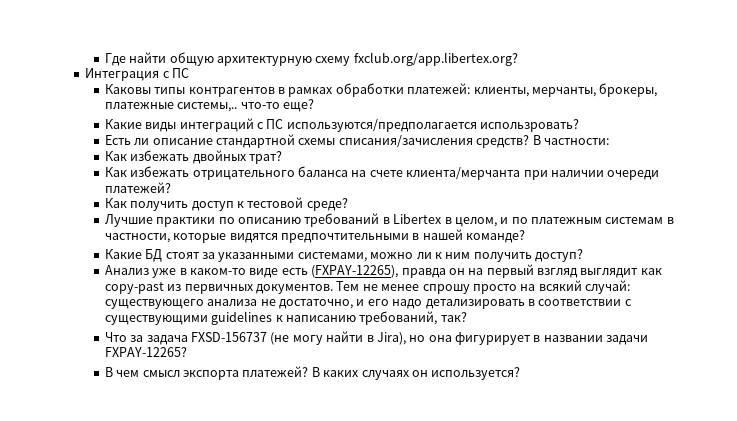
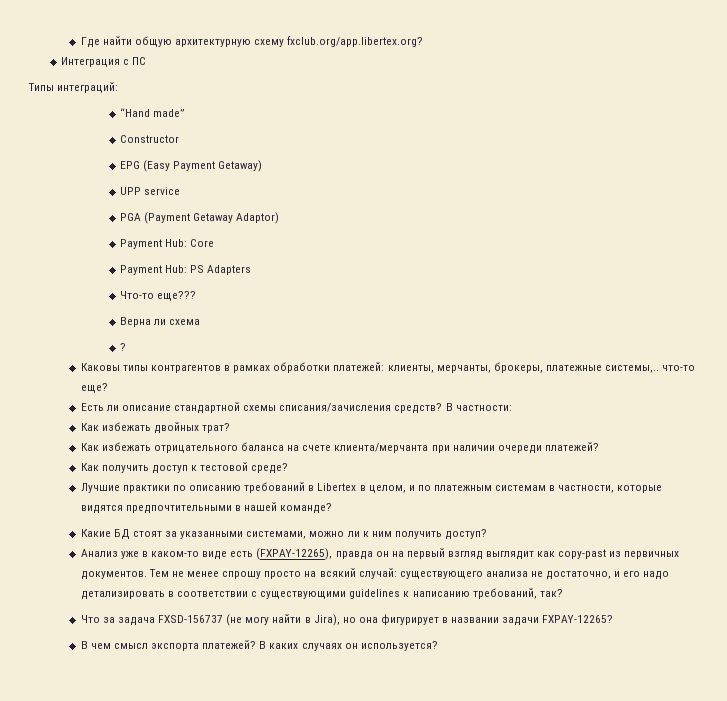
+ Типы интеграций:
+ “Hand made”
+ Constructor
+ EPG (Easy Payment Getaway)
+ UPP service
+ PGA (Payment Getaway Adaptor)
+ Payment Hub: Core
+ Payment Hub: PS Adapters
+ Что-то еще???
+ Верна ли схема
+ ?
- Какие виды интеграций с ПС используются/предполагается использровать?

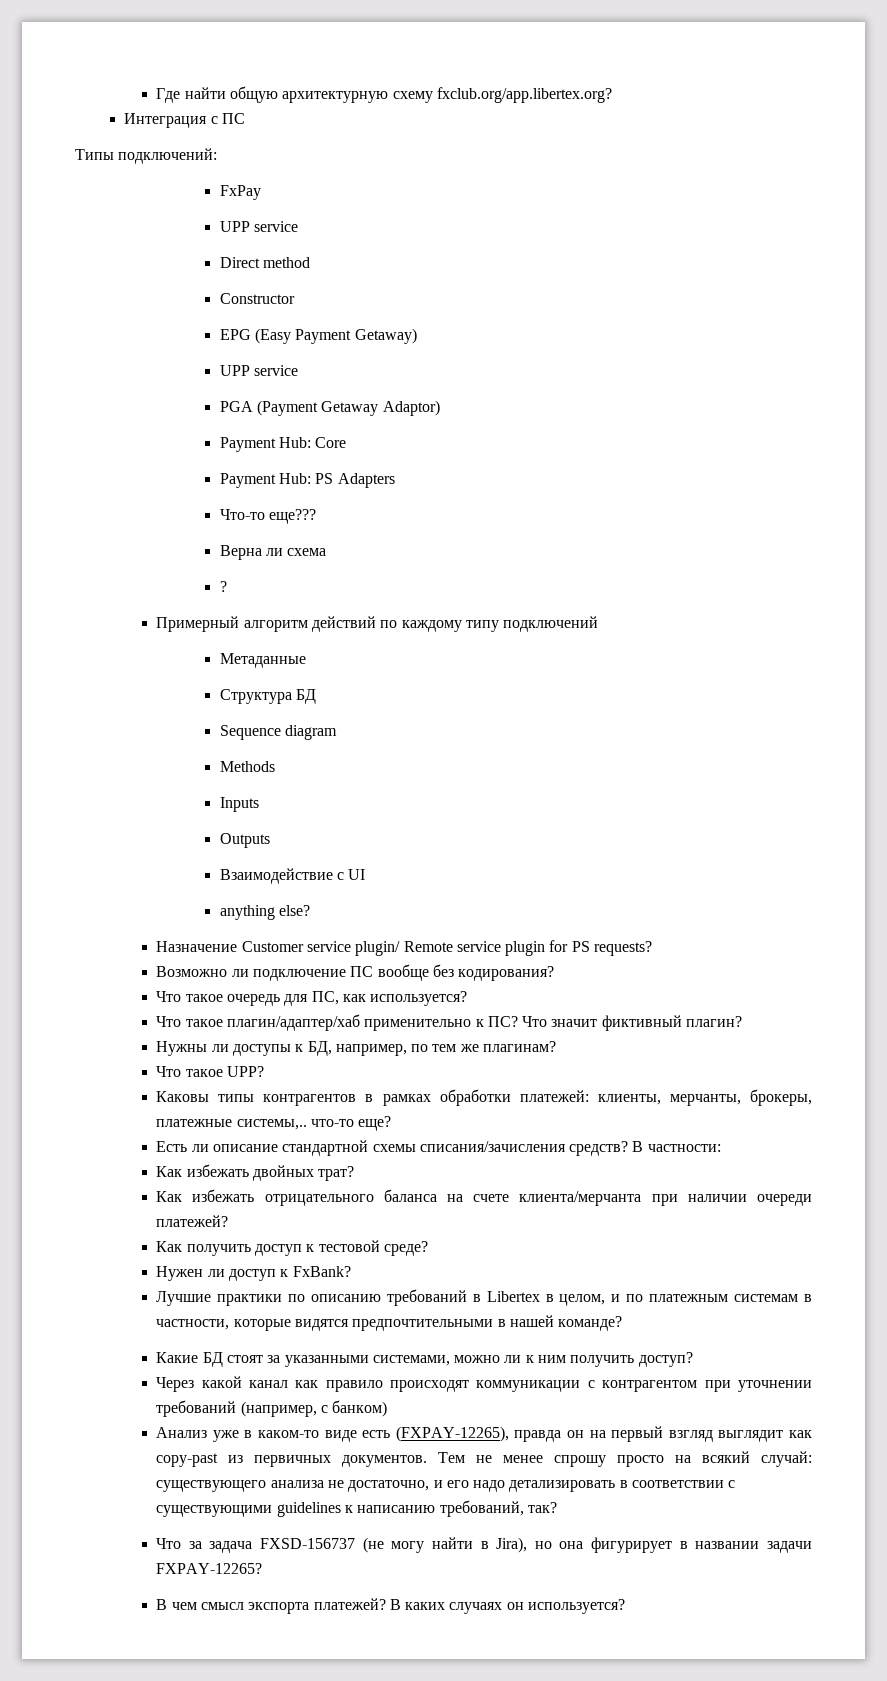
- Типы интеграций:
- “Hand made”
+ Типы подключений:
+ FxPay
+ UPP service
+ Direct method
+ Примерный алгоритм действий по каждому типу подключений
+ Метаданные
+ Структура БД
+ Sequence diagram
+ Methods
+ Inputs
+ Outputs
+ Взаимодействие с UI
+ anything else?
+ Назначение Customer service plugin/ Remote service plugin for PS requests?
+ Возможно ли подключение ПС вообще без кодирования?
+ Что такое очередь для ПС, как используется?
+ Что такое плагин/адаптер/хаб применительно к ПС? Что значит фиктивный плагин?
+ Нужны ли доступы к БД, например, по тем же плагинам?
+ Что такое UPP?
+ Нужен ли доступ к FxBank?
+ Через какой канал как правило происходят коммуникации с контрагентом при уточнении требований (например, с банком)

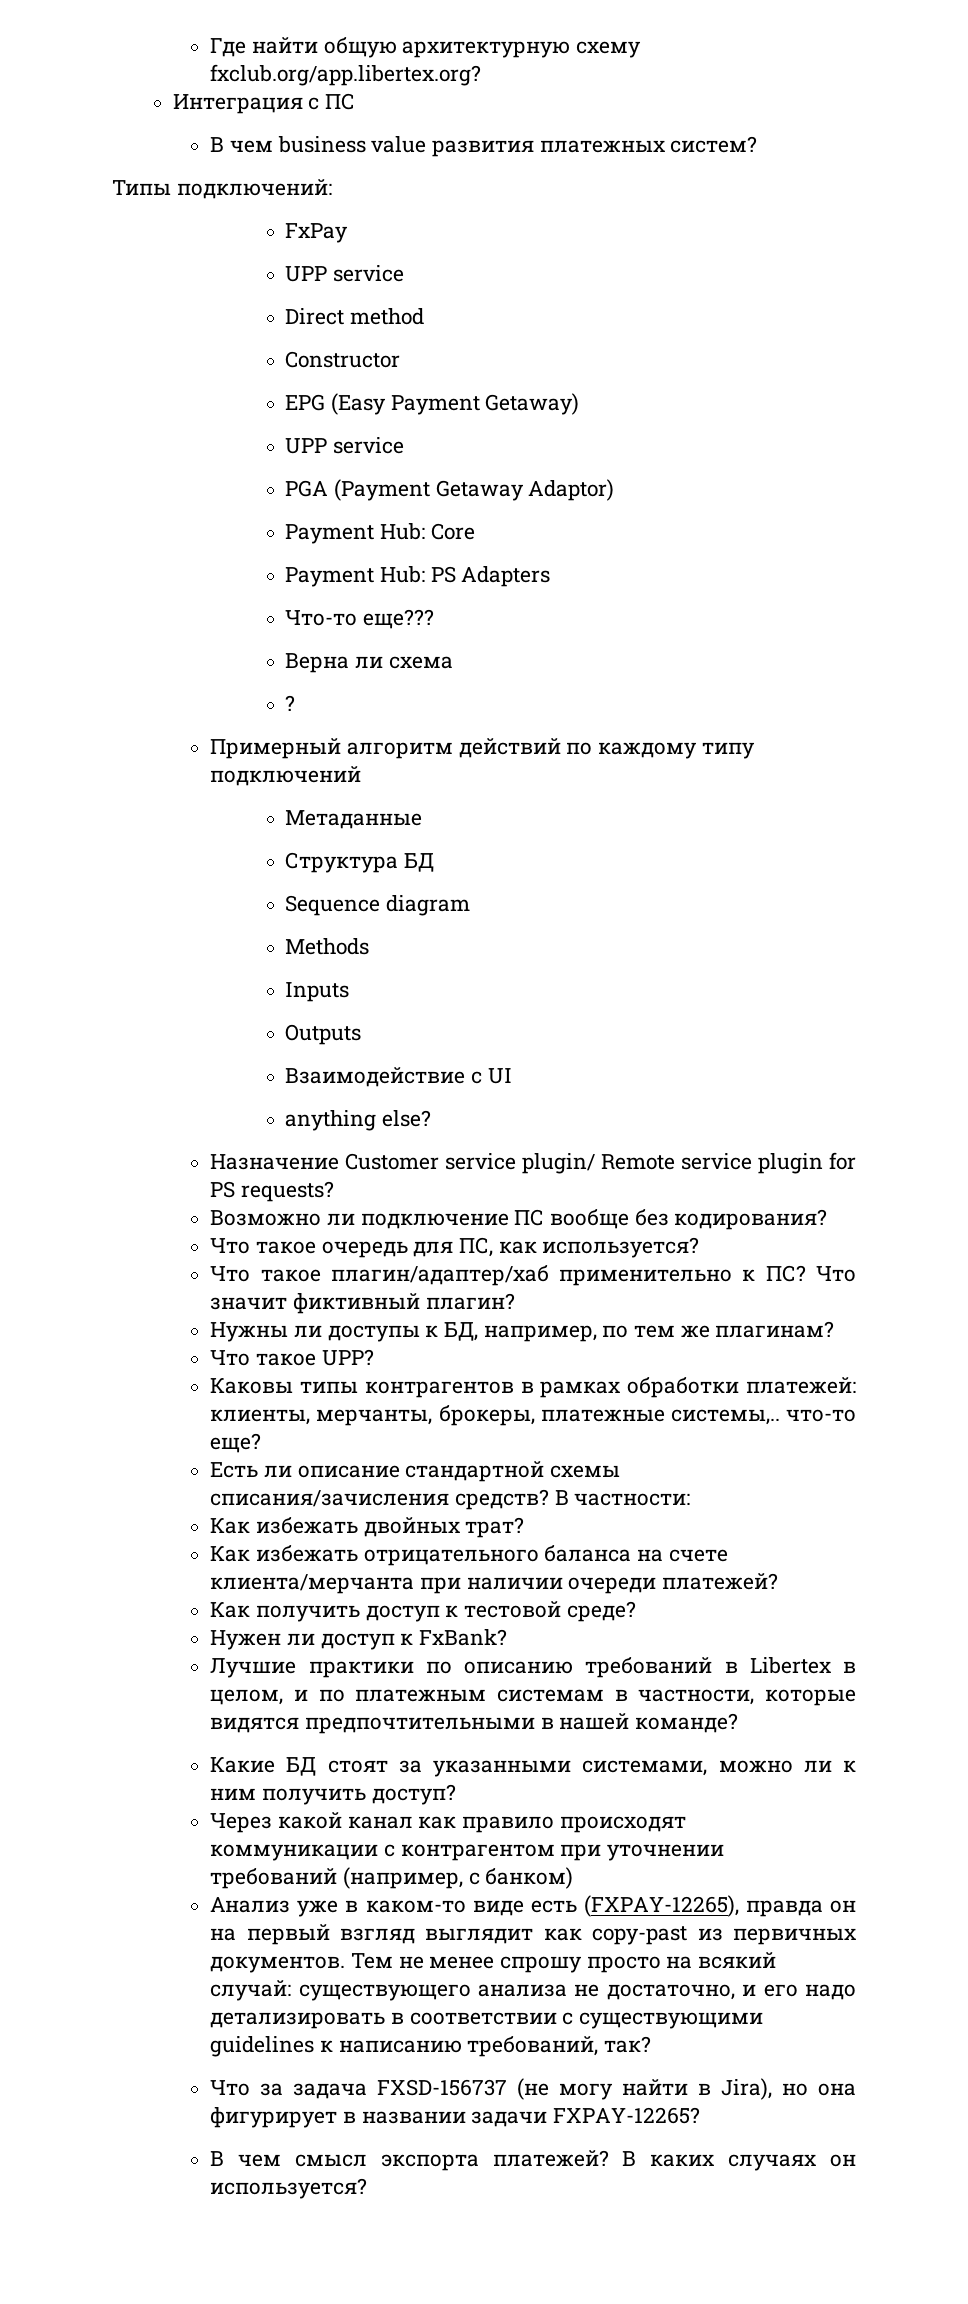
+ В чем business value развития платежных систем?

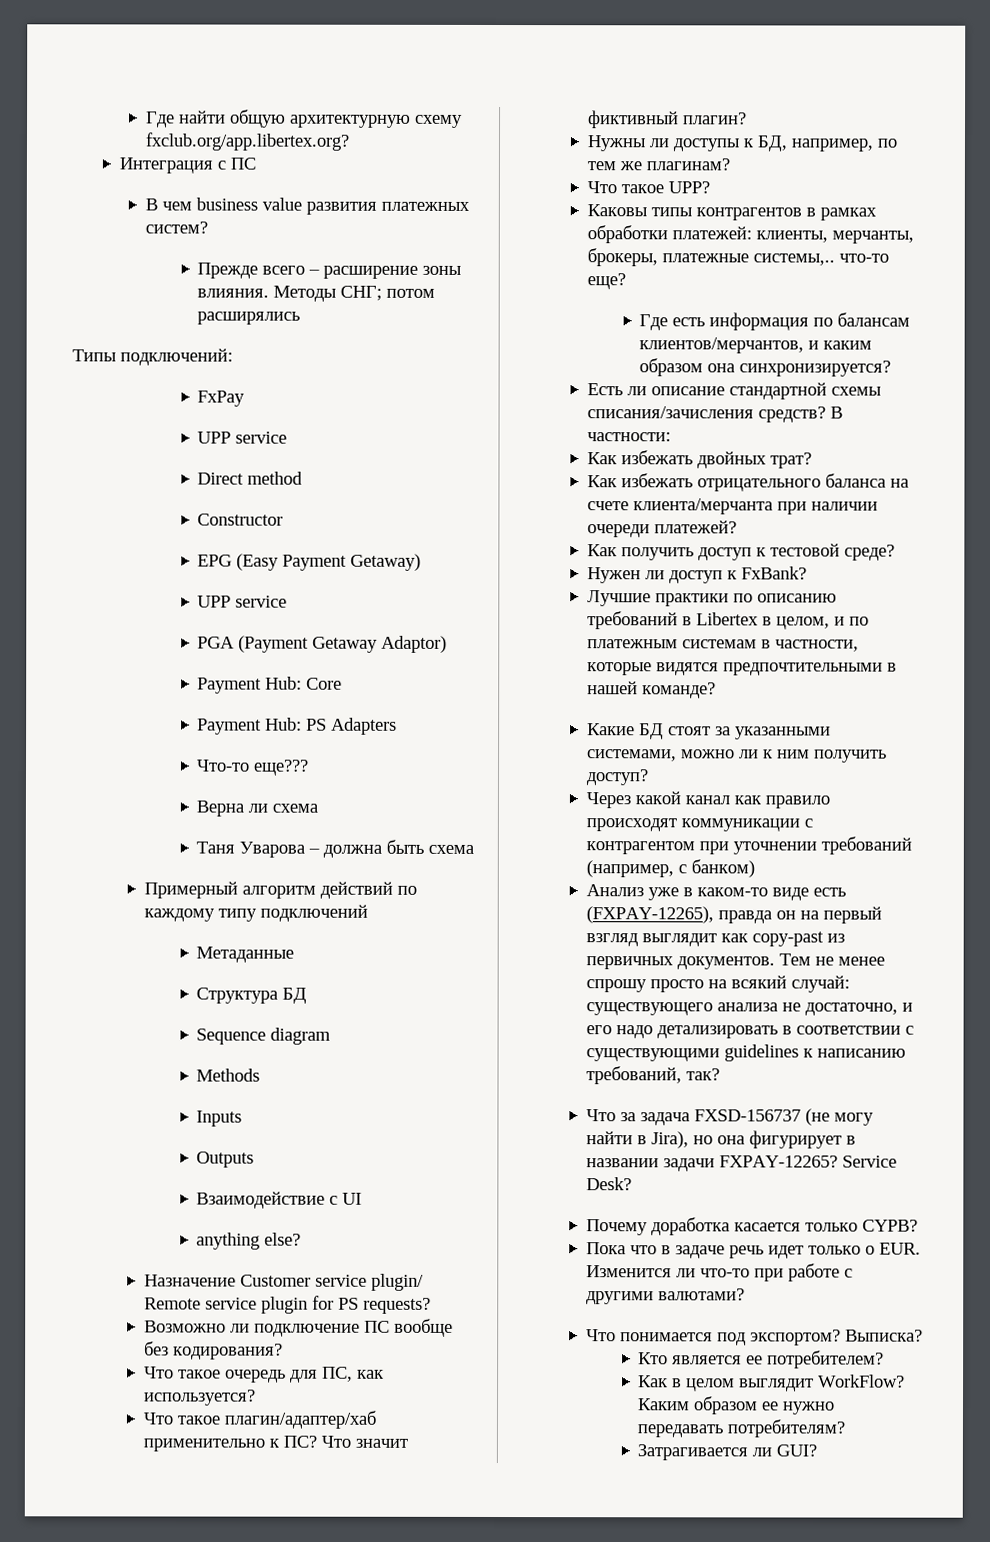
+ Прежде всего – расширение зоны влияния. Методы СНГ; потом расширялись
- ?
+ Таня Уварова – должна быть схема
+ Где есть информация по балансам клиентов/мерчантов, и каким образом она синхронизируется?
- Что за задача FXSD-156737 (не могу найти в Jira), но она фигурирует в названии задачи FXPAY-12265?
- В чем смысл экспорта платежей? В каких случаях он используется?
+ Что за задача FXSD-156737 (не могу найти в Jira), но она фигурирует в названии задачи FXPAY-12265? Service Desk?
+ Почему доработка касается только CYPB?
+ Пока что в задаче речь идет только о EUR. Изменится ли что-то при работе с другими валютами?
+ Что понимается под экспортом? Выписка?
+ Кто является ее потребителем?
+ Как в целом выглядит WorkFlow? Каким образом ее нужно передавать потребителям?
+ Затрагивается ли GUI?

